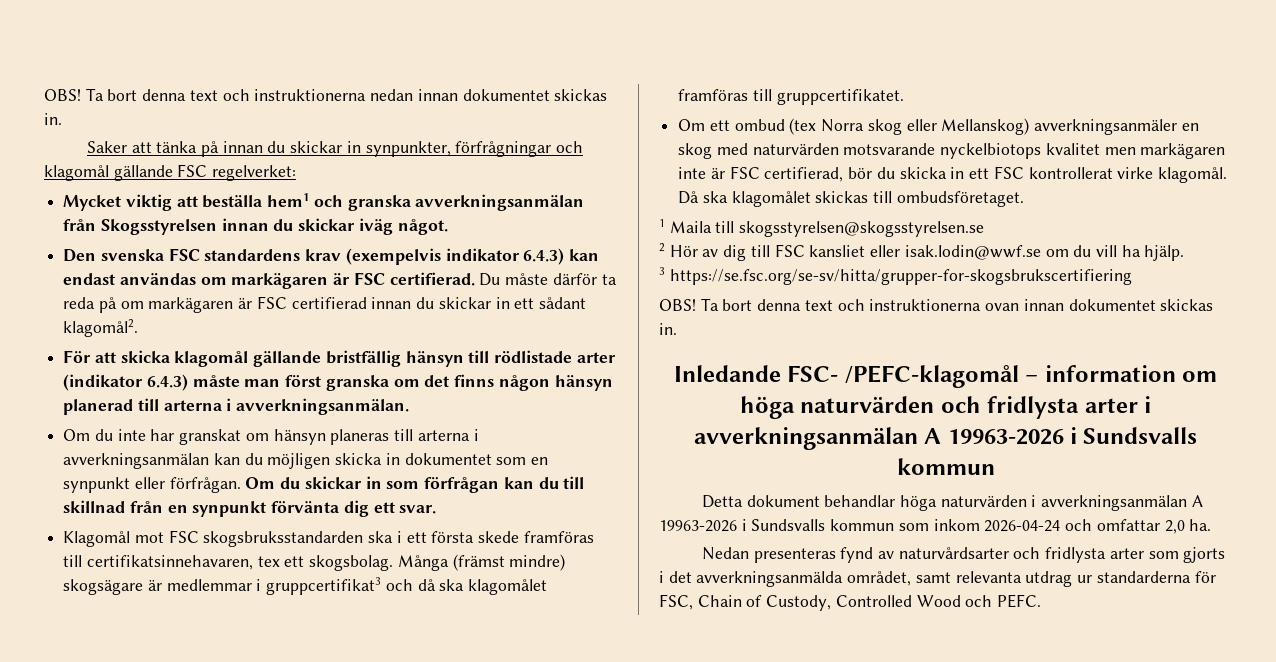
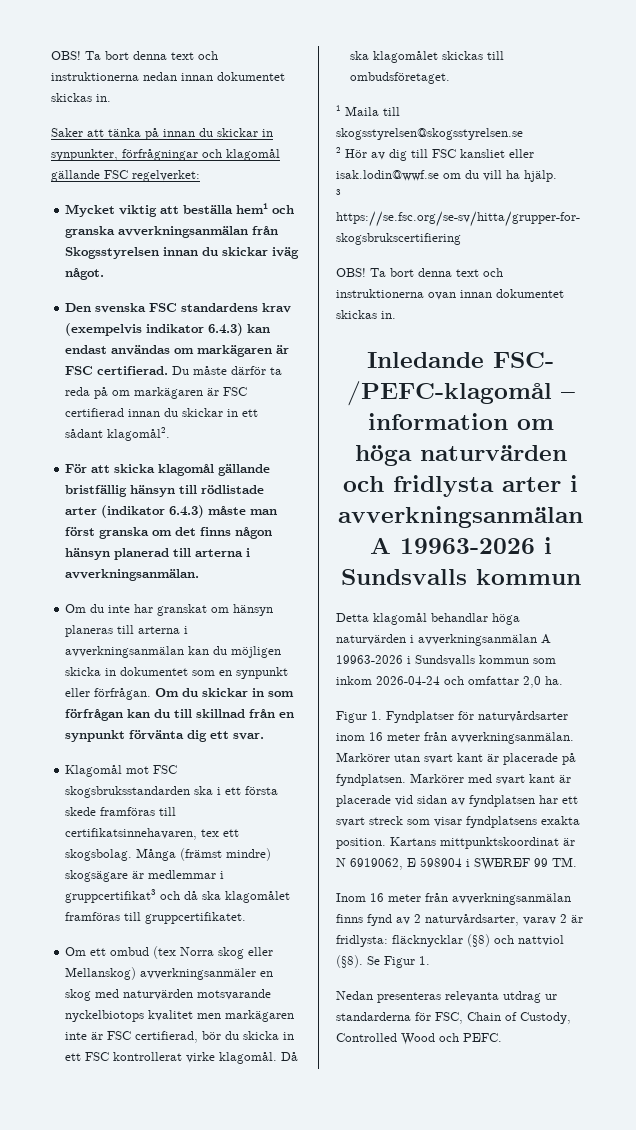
- Detta dokument behandlar höga naturvärden i avverkningsanmälan A 19963-2026 i Sundsvalls kommun som inkom 2026-04-24 och omfattar 2,0 ha.
+ Detta klagomål behandlar höga naturvärden i avverkningsanmälan A 19963-2026 i Sundsvalls kommun som inkom 2026-04-24 och omfattar 2,0 ha.
- Nedan presenteras fynd av naturvårdsarter och fridlysta arter som gjorts i det avverkningsanmälda området, samt relevanta utdrag ur standarderna för FSC, Chain of Custody, Controlled Wood och PEFC.
+ Figur 1. Fyndplatser för naturvårdsarter inom 16 meter från avverkningsanmälan. Markörer utan svart kant är placerade på fyndplatsen. Markörer med svart kant är placerade vid sidan av fyndplatsen har ett svart streck som visar fyndplatsens exakta position. Kartans mittpunktskoordinat är N 6919062, E 598904 i SWEREF 99 TM.
+ Inom 16 meter från avverkningsanmälan finns fynd av 2 naturvårdsarter, varav 2 är fridlysta: fläcknycklar (§8) och nattviol (§8). Se Figur 1.
+ Nedan presenteras relevanta utdrag ur standarderna för FSC, Chain of Custody, Controlled Wood och PEFC.

